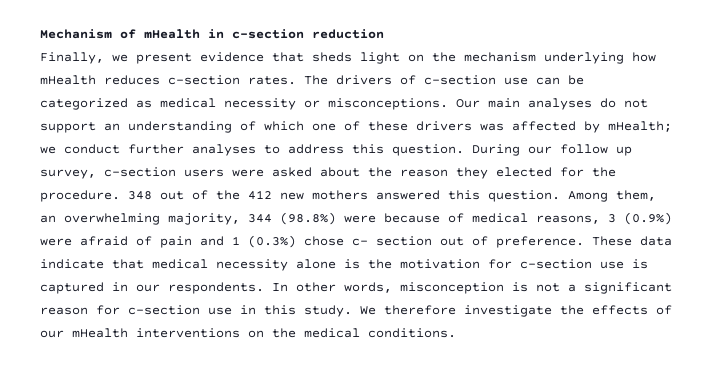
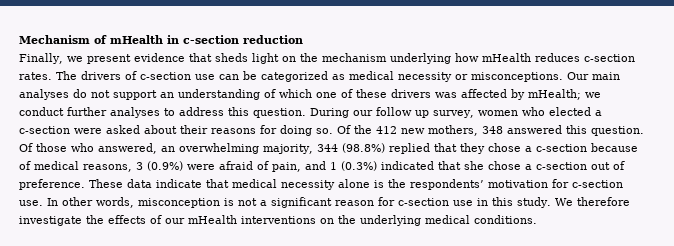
- During our follow up survey, c-section users were asked about the reason they elected for the procedure. 348 out of the 412 new mothers answered this question.
+ During our follow up survey, women who elected a c-section were asked about their reasons for doing so. Of the 412 new mothers, 348 answered this question.
- Among them, an overwhelming majority, 344 (98.8%) were because of medical reasons, 3 (0.9%) were afraid of pain and 1 (0.3%) chose c- section out of preference.
+ Of those who answered, an overwhelming majority, 344 (98.8%) replied that they chose a c-section because of medical reasons, 3 (0.9%) were afraid of pain, and 1 (0.3%) indicated that she chose a c-section out of preference.
- These data indicate that medical necessity alone is the motivation for c-section use is captured in our respondents.
+ These data indicate that medical necessity alone is the respondents’ motivation for c-section use.
- We therefore investigate the effects of our mHealth interventions on the medical conditions.
+ We therefore investigate the effects of our mHealth interventions on the underlying medical conditions.

